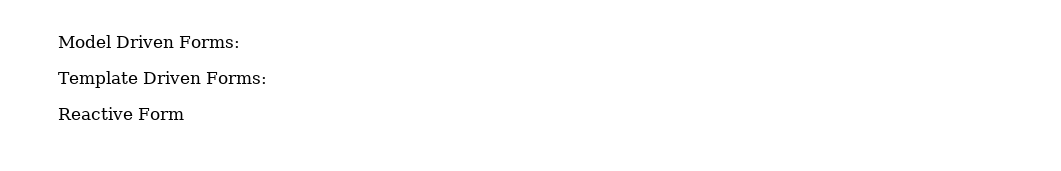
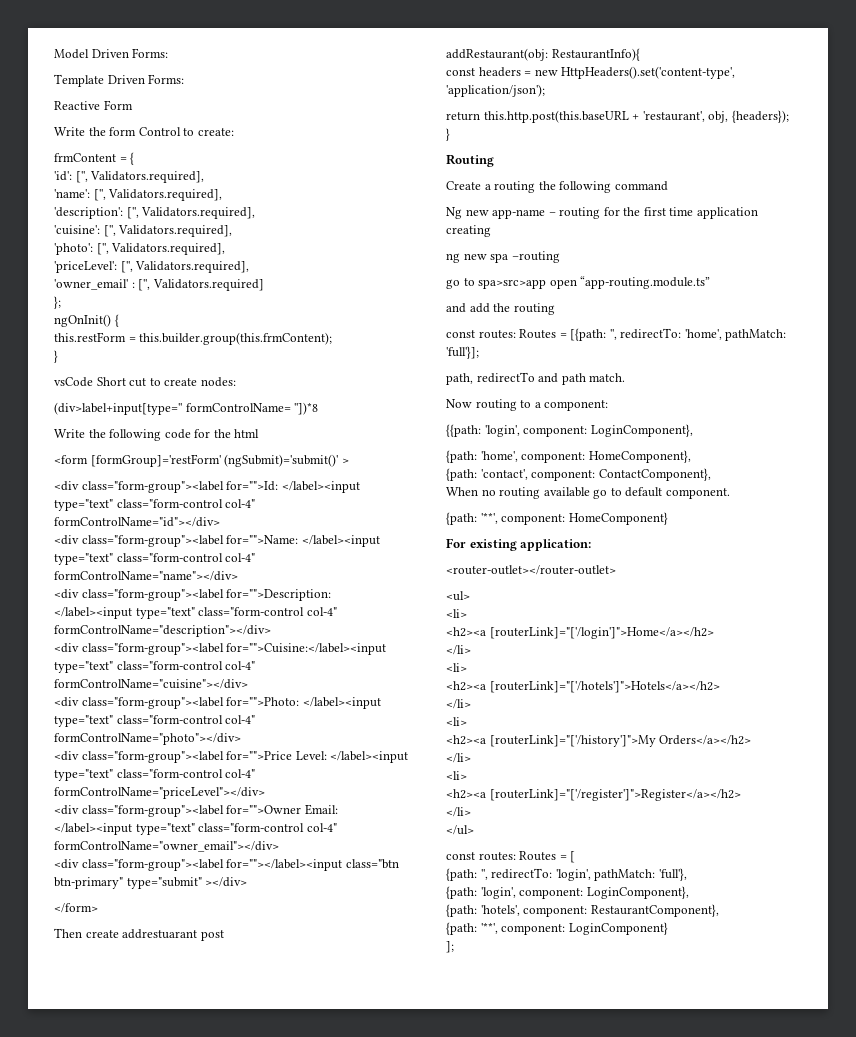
+ Write the form Control to create:
+ frmContent = {
+ 'id': ['', Validators.required],
+ 'name': ['', Validators.required],
+ 'description': ['', Validators.required],
+ 'cuisine': ['', Validators.required],
+ 'photo': ['', Validators.required],
+ 'priceLevel': ['', Validators.required],
+ 'owner_email' : ['', Validators.required]
+ };
+ ngOnInit() {
+ this.restForm = this.builder.group(this.frmContent);
+ }
+ vsCode Short cut to create nodes:
+ (div>label+input[type='' formControlName= ''])*8
+ Write the following code for the html
+ <form [formGroup]='restForm' (ngSubmit)='submit()' >
+ <div class="form-group"><label for="">Id: </label><input type="text" class="form-control col-4" formControlName="id"></div>
+ <div class="form-group"><label for="">Name: </label><input type="text" class="form-control col-4" formControlName="name"></div>
+ <div class="form-group"><label for="">Description: </label><input type="text" class="form-control col-4" formControlName="description"></div>
+ <div class="form-group"><label for="">Cuisine:</label><input type="text" class="form-control col-4" formControlName="cuisine"></div>
+ <div class="form-group"><label for="">Photo: </label><input type="text" class="form-control col-4" formControlName="photo"></div>
+ <div class="form-group"><label for="">Price Level: </label><input type="text" class="form-control col-4" formControlName="priceLevel"></div>
+ <div class="form-group"><label for="">Owner Email: </label><input type="text" class="form-control col-4" formControlName="owner_email"></div>
+ <div class="form-group"><label for=""></label><input class="btn btn-primary" type="submit" ></div>
+ </form>
+ Then create addrestuarant post
+ addRestaurant(obj: RestaurantInfo){
+ const headers = new HttpHeaders().set('content-type', 'application/json');
+ return this.http.post(this.baseURL + 'restaurant', obj, {headers});
+ }
+ Routing
+ Create a routing the following command
+ Ng new app-name – routing for the first time application creating
+ ng new spa –routing
+ go to spa>src>app open “app-routing.module.ts”
+ and add the routing
+ const routes: Routes = [{path: '', redirectTo: 'home', pathMatch: 'full'}];
+ path, redirectTo and path match.
+ Now routing to a component:
+ {{path: 'login', component: LoginComponent},
+ {path: 'home', component: HomeComponent},
+ {path: 'contact', component: ContactComponent},
+ When no routing available go to default component.
+ {path: '**', component: HomeComponent}
+ For existing application:
+ <router-outlet></router-outlet>
+ <ul>
+ <li>
+ <h2><a [routerLink]="['/login']">Home</a></h2>
+ </li>
+ <li>
+ <h2><a [routerLink]="['/hotels']">Hotels</a></h2>
+ </li>
+ <li>
+ <h2><a [routerLink]="['/history']">My Orders</a></h2>
+ </li>
+ <li>
+ <h2><a [routerLink]="['/register']">Register</a></h2>
+ </li>
+ </ul>
+ const routes: Routes = [
+ {path: '', redirectTo: 'login', pathMatch: 'full'},
+ {path: 'login', component: LoginComponent},
+ {path: 'hotels', component: RestaurantComponent},
+ {path: '**', component: LoginComponent}
+ ];

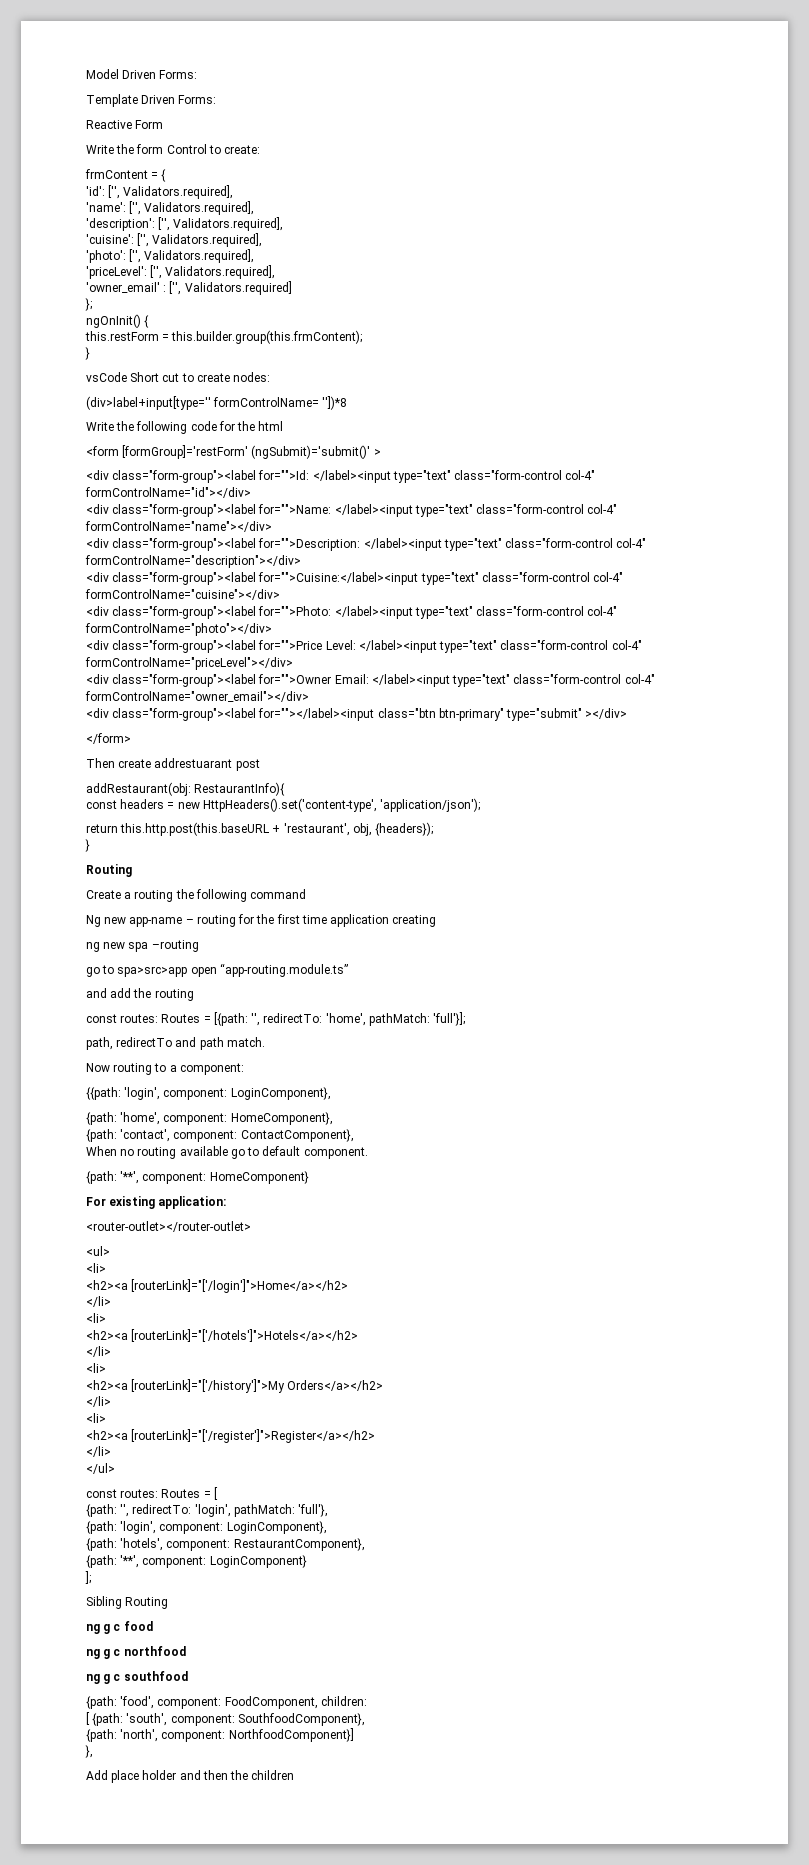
+ Sibling Routing
+ ng g c food
+ ng g c northfood
+ ng g c southfood
+ {path: 'food', component: FoodComponent, children:
+ [ {path: 'south', component: SouthfoodComponent},
+ {path: 'north', component: NorthfoodComponent}]
+ },
+ Add place holder and then the children

